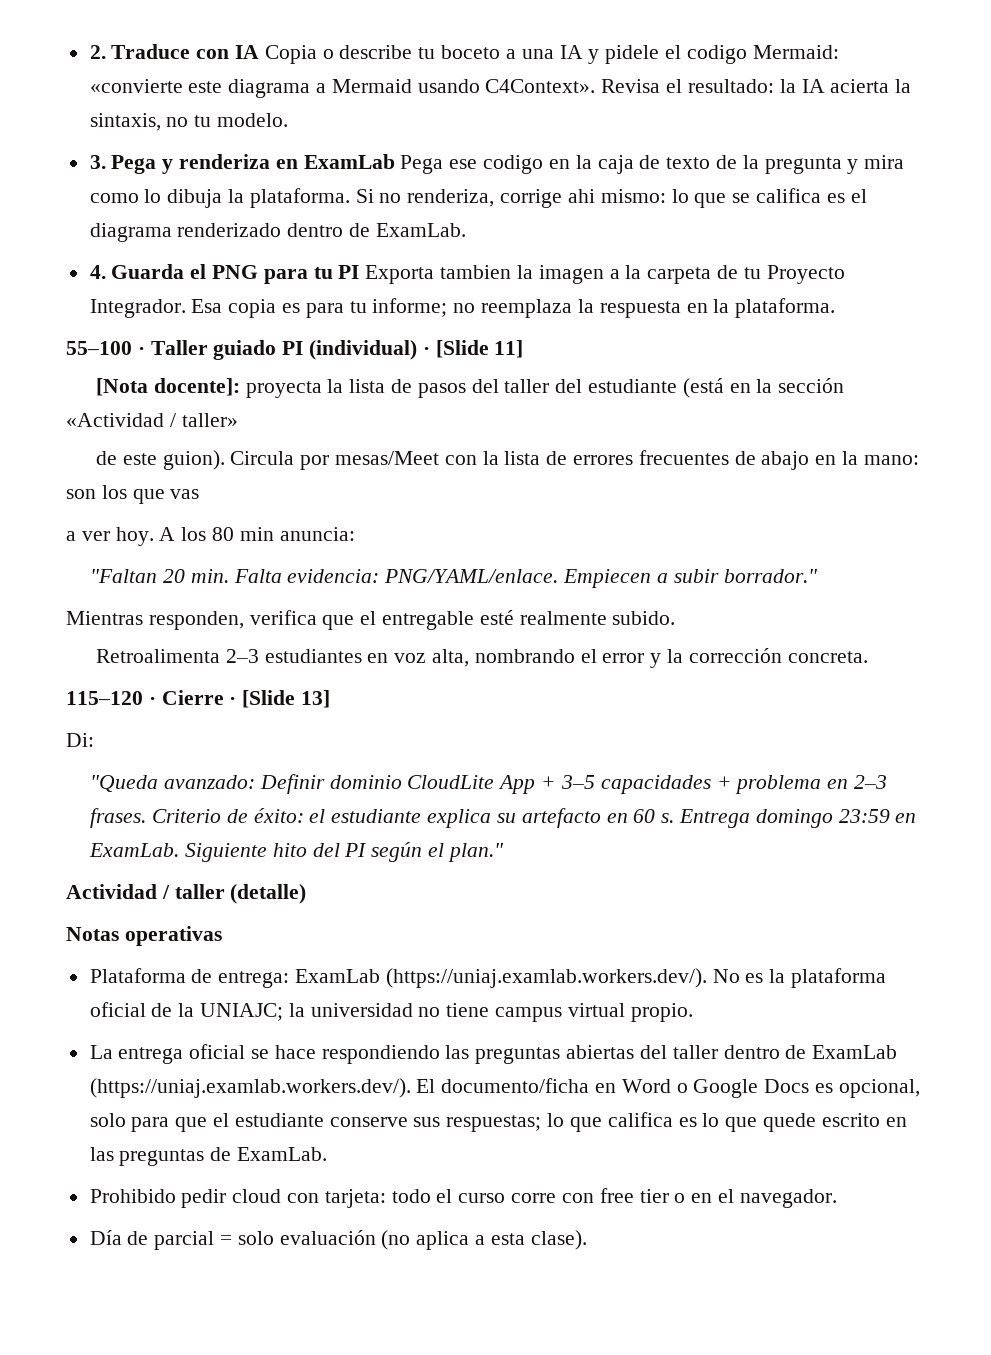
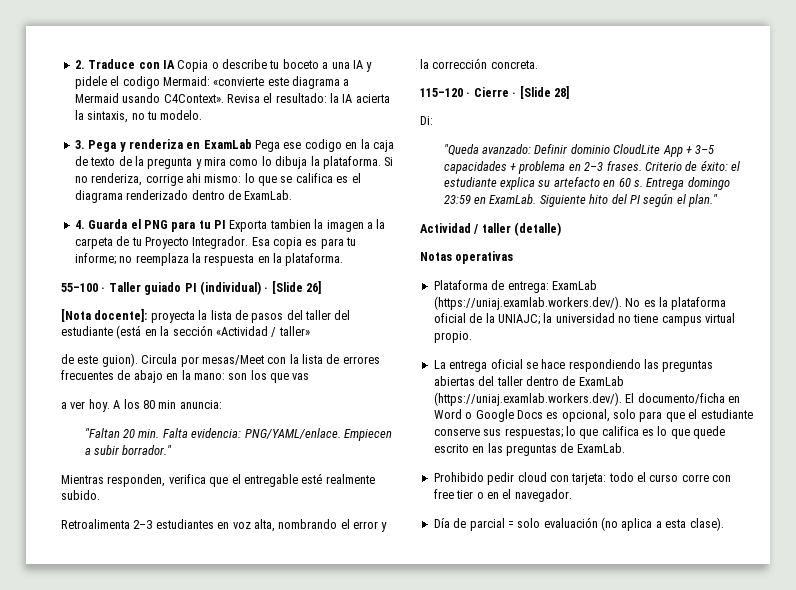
- 55–100 · Taller guiado PI (individual) · [Slide 11]
+ 55–100 · Taller guiado PI (individual) · [Slide 26]
- 115–120 · Cierre · [Slide 13]
+ 115–120 · Cierre · [Slide 28]

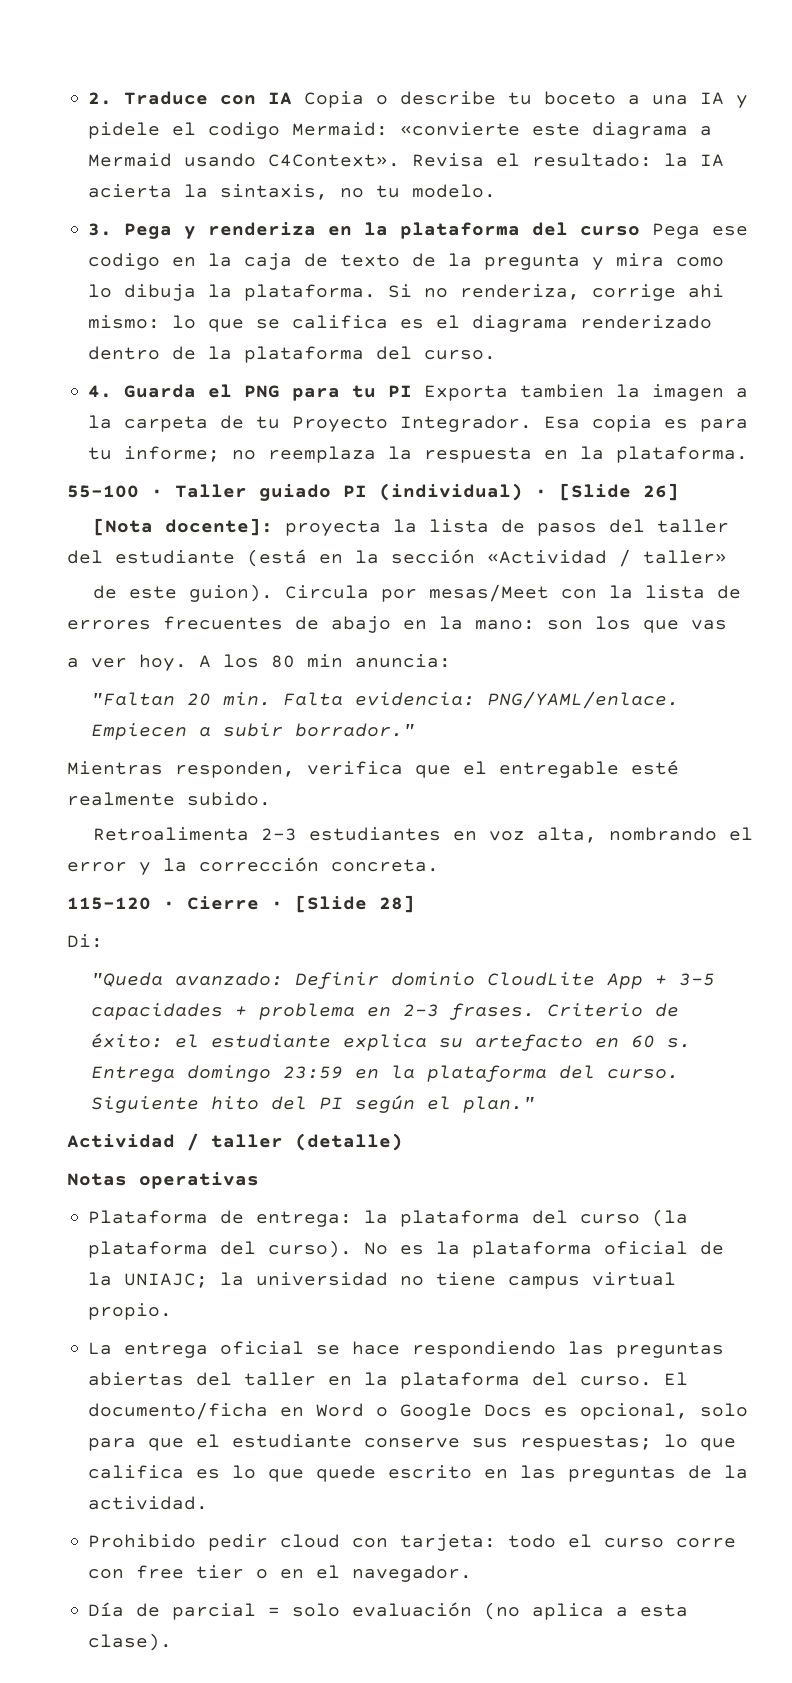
- 3. Pega y renderiza en ExamLab Pega ese codigo en la caja de texto de la pregunta y mira como lo dibuja la plataforma.
+ 3. Pega y renderiza en la plataforma del curso Pega ese codigo en la caja de texto de la pregunta y mira como lo dibuja la plataforma.
- Si no renderiza, corrige ahi mismo: lo que se califica es el diagrama renderizado dentro de ExamLab.
+ Si no renderiza, corrige ahi mismo: lo que se califica es el diagrama renderizado dentro de la plataforma del curso.
- Entrega domingo 23:59 en ExamLab.
+ Entrega domingo 23:59 en la plataforma del curso.
- Plataforma de entrega: ExamLab (https://uniaj.examlab.workers.dev/). No es la plataforma oficial de la UNIAJC; la universidad no tiene campus virtual propio.
+ Plataforma de entrega: la plataforma del curso (la plataforma del curso). No es la plataforma oficial de la UNIAJC; la universidad no tiene campus virtual propio.
- La entrega oficial se hace respondiendo las preguntas abiertas del taller dentro de ExamLab (https://uniaj.examlab.workers.dev/). El documento/ficha en Word o Google Docs es opcional, solo para que el estudiante conserve sus respuestas; lo que califica es lo que quede escrito en las preguntas de ExamLab.
+ La entrega oficial se hace respondiendo las preguntas abiertas del taller en la plataforma del curso. El documento/ficha en Word o Google Docs es opcional, solo para que el estudiante conserve sus respuestas; lo que califica es lo que quede escrito en las preguntas de la actividad.

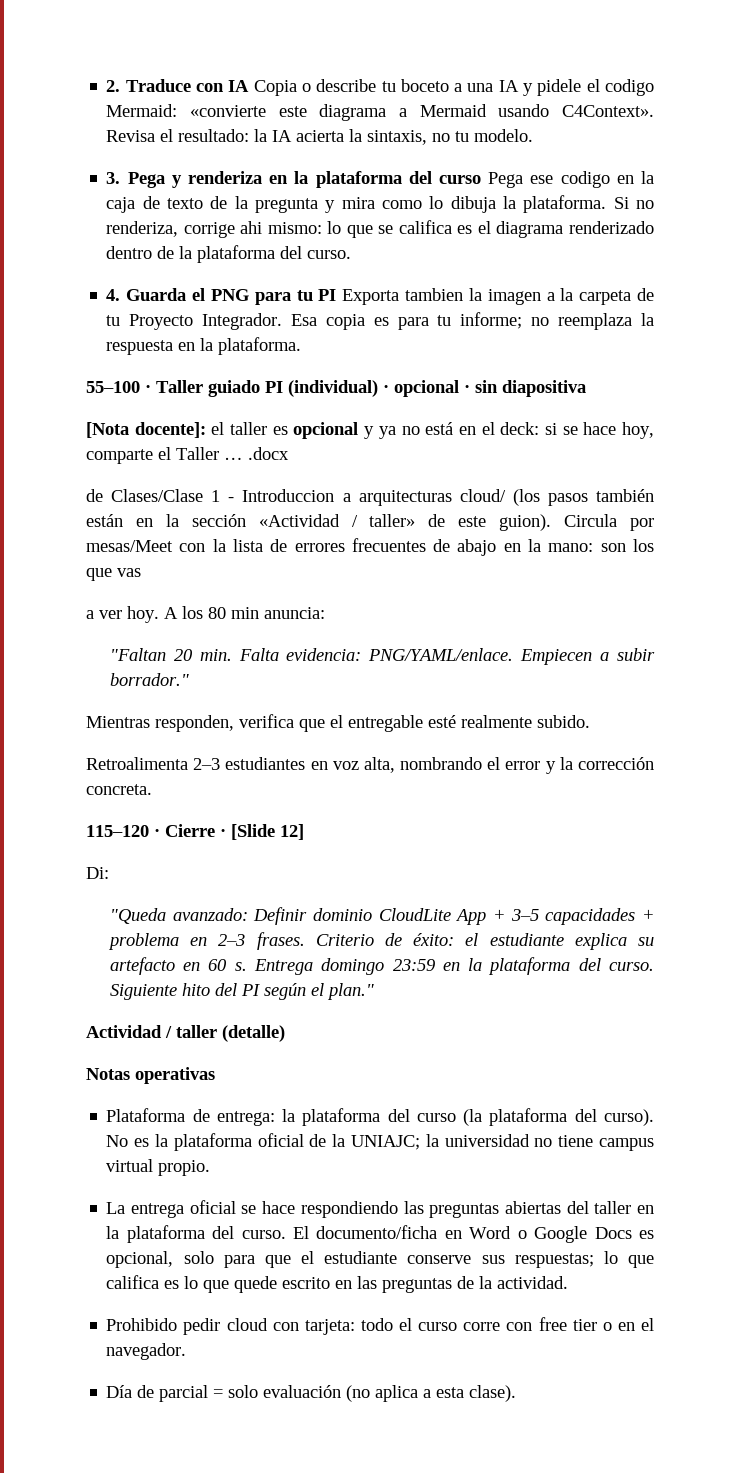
- 55–100 · Taller guiado PI (individual) · [Slide 26]
- [Nota docente]: proyecta la lista de pasos del taller del estudiante (está en la sección «Actividad / taller»
- de este guion).
+ 55–100 · Taller guiado PI (individual) · opcional · sin diapositiva
+ [Nota docente]: el taller es opcional y ya no está en el deck: si se hace hoy, comparte el Taller … .docx
+ de Clases/Clase 1 - Introduccion a arquitecturas cloud/ (los pasos también están en la sección «Actividad / taller» de este guion).
- 115–120 · Cierre · [Slide 28]
+ 115–120 · Cierre · [Slide 12]

